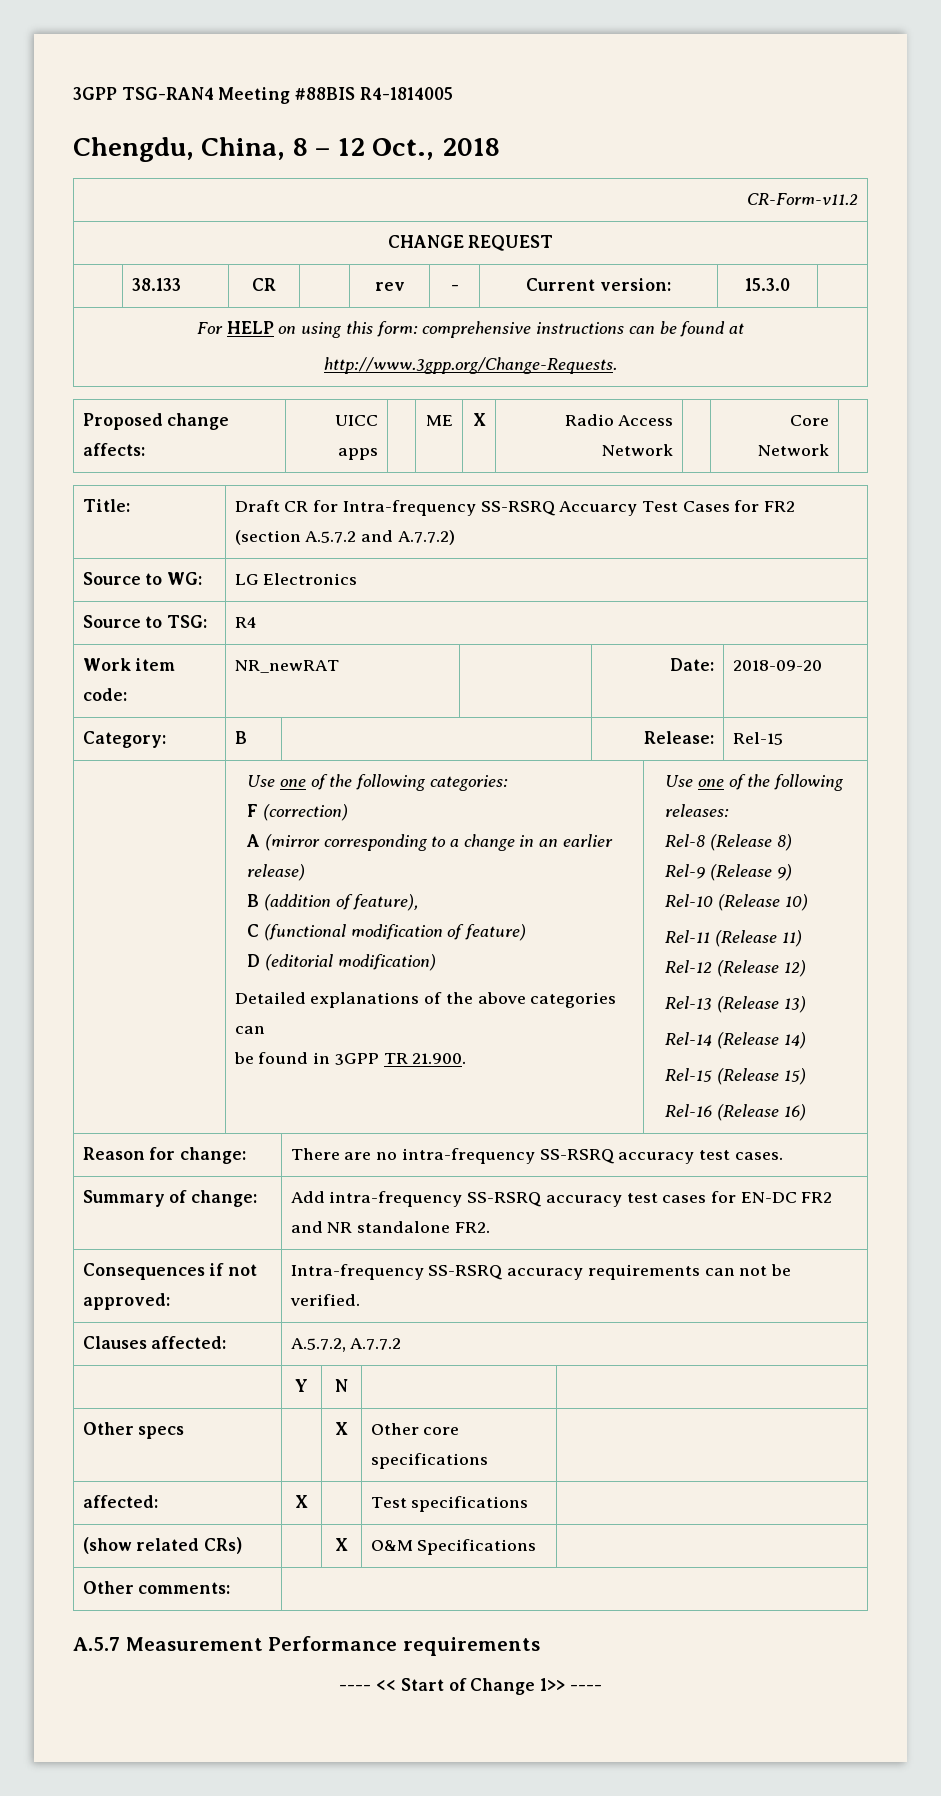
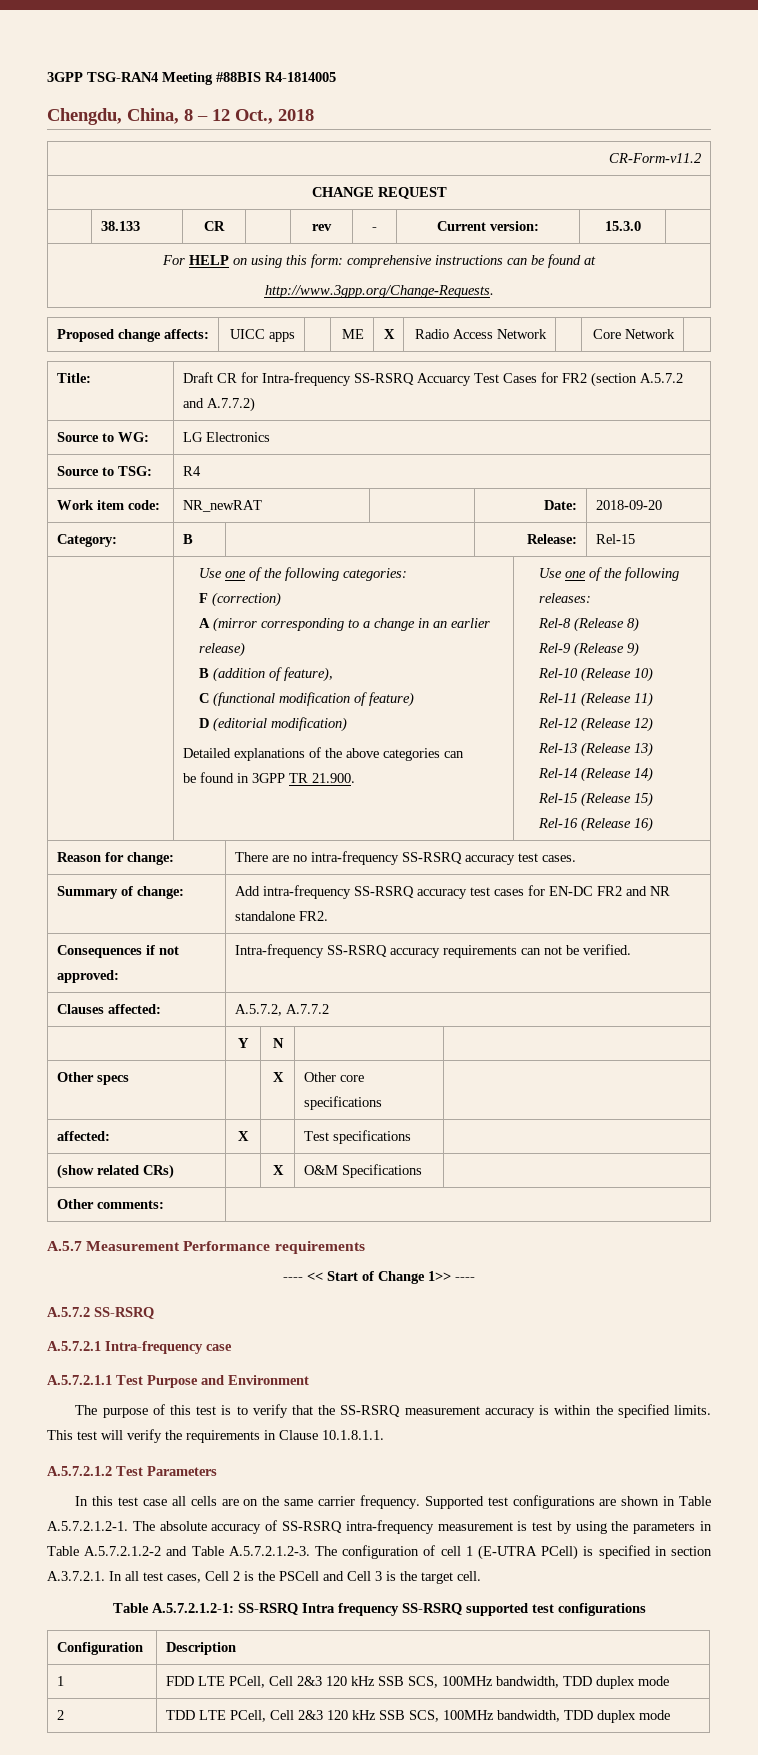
+ A.5.7.2 SS-RSRQ
+ A.5.7.2.1 Intra-frequency case
+ A.5.7.2.1.1 Test Purpose and Environment
+ The purpose of this test is to verify that the SS-RSRQ measurement accuracy is within the specified limits. This test will verify the requirements in Clause 10.1.8.1.1.
+ A.5.7.2.1.2 Test Parameters
+ In this test case all cells are on the same carrier frequency. Supported test configurations are shown in Table A.5.7.2.1.2-1. The absolute accuracy of SS-RSRQ intra-frequency measurement is test by using the parameters in Table A.5.7.2.1.2-2 and Table A.5.7.2.1.2-3. The configuration of cell 1 (E-UTRA PCell) is specified in section A.3.7.2.1. In all test cases, Cell 2 is the PSCell and Cell 3 is the target cell.
+ Table A.5.7.2.1.2-1: SS-RSRQ Intra frequency SS-RSRQ supported test configurations
+ Configuration | Description
+ 1 | FDD LTE PCell, Cell 2&3 120 kHz SSB SCS, 100MHz bandwidth, TDD duplex mode
+ 2 | TDD LTE PCell, Cell 2&3 120 kHz SSB SCS, 100MHz bandwidth, TDD duplex mode

